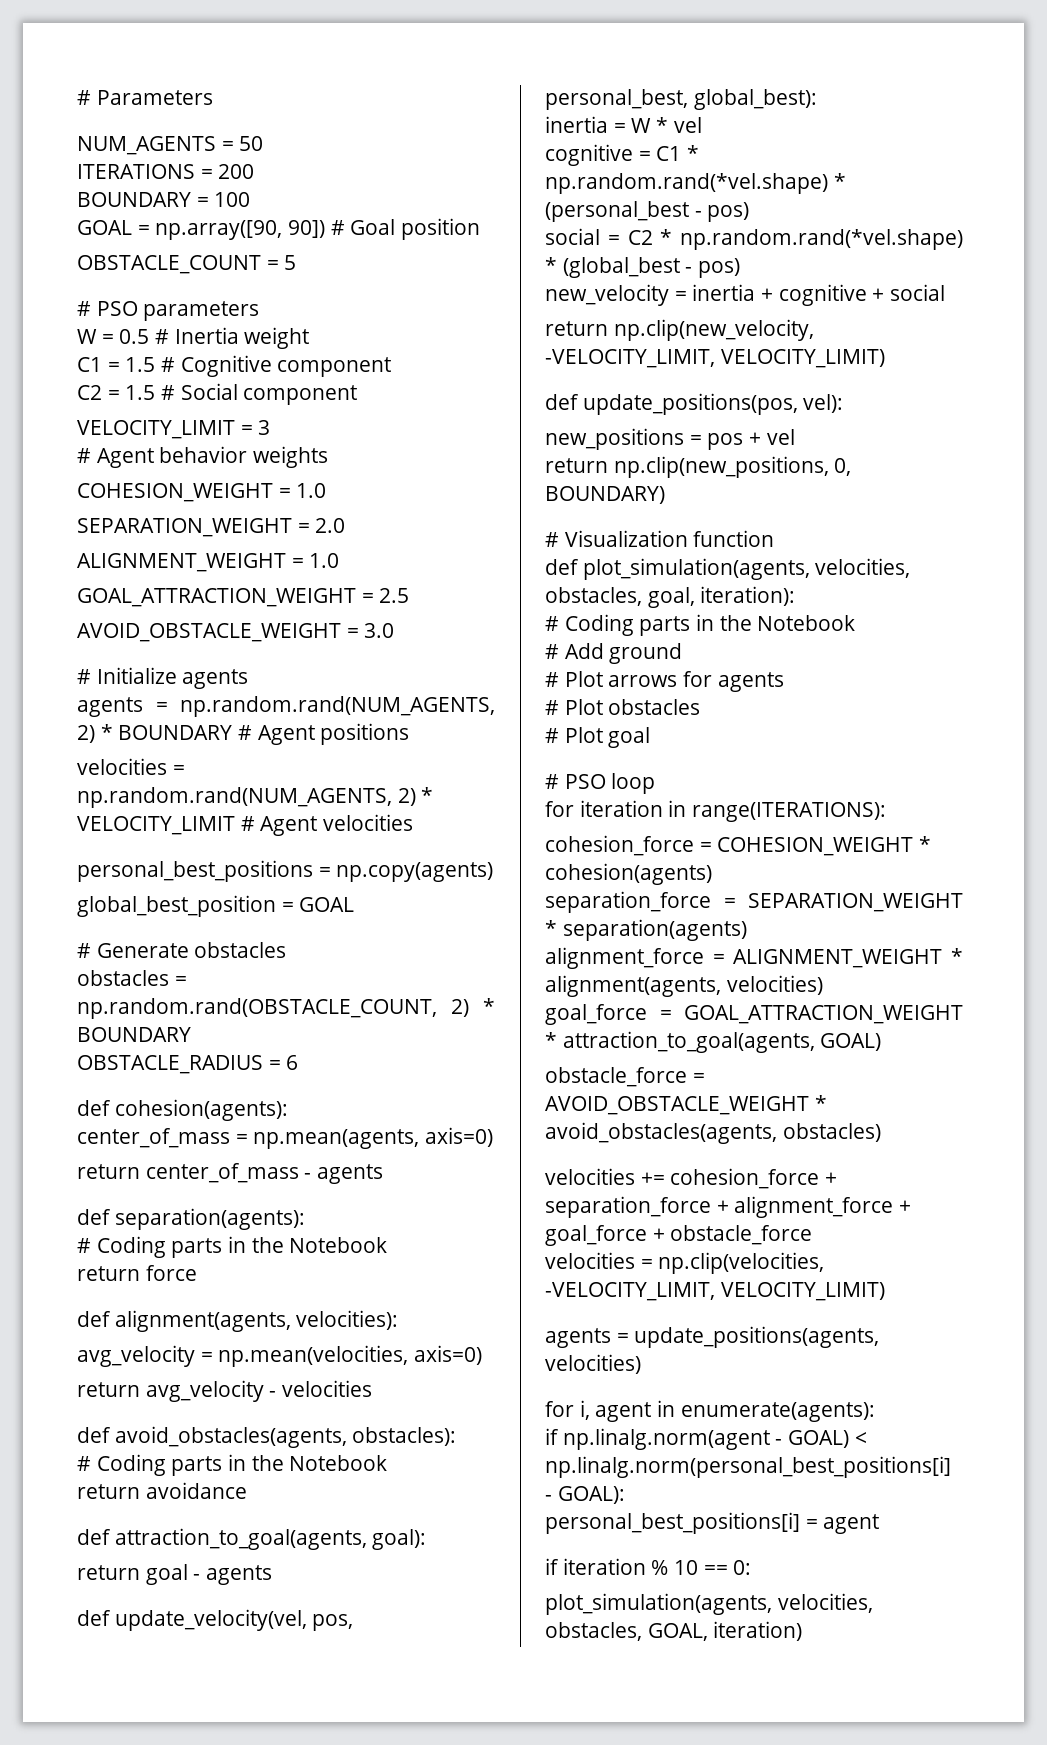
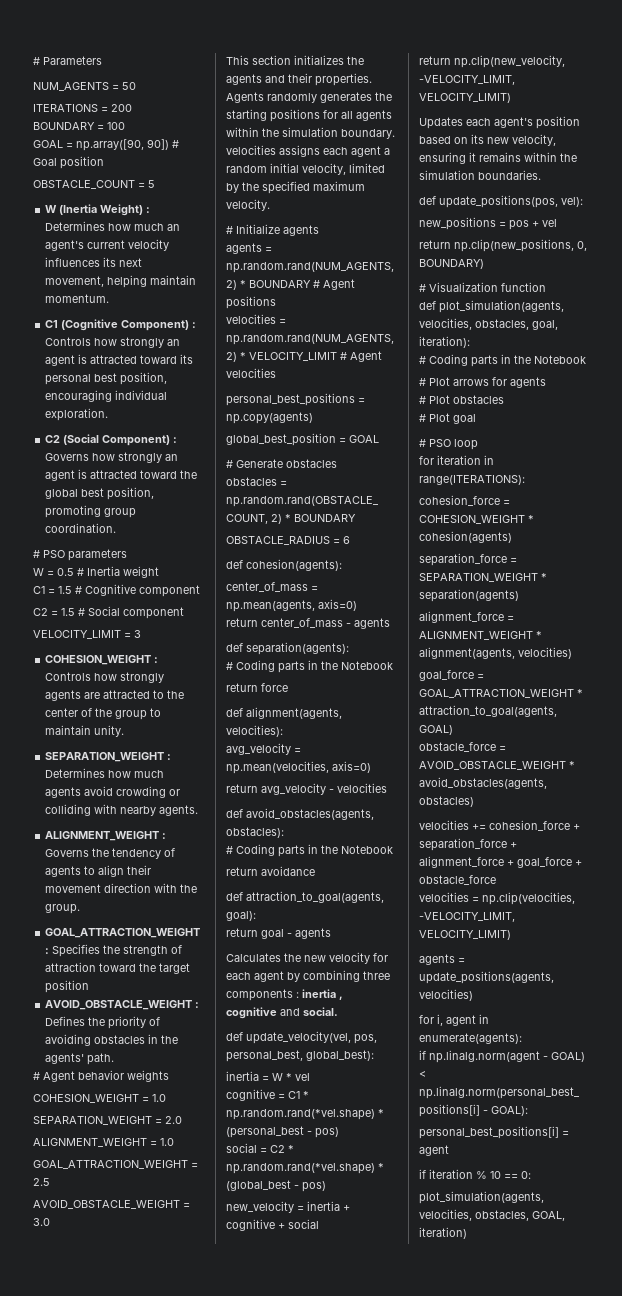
+ W (Inertia Weight) : Determines how much an agent's current velocity influences its next movement, helping maintain momentum.
+ C1 (Cognitive Component) : Controls how strongly an agent is attracted toward its personal best position, encouraging individual exploration.
+ C2 (Social Component) : Governs how strongly an agent is attracted toward the global best position, promoting group coordination.
+ COHESION_WEIGHT : Controls how strongly agents are attracted to the center of the group to maintain unity.
+ SEPARATION_WEIGHT : Determines how much agents avoid crowding or colliding with nearby agents.
+ ALIGNMENT_WEIGHT : Governs the tendency of agents to align their movement direction with the group.
+ GOAL_ATTRACTION_WEIGHT : Specifies the strength of attraction toward the target position
+ AVOID_OBSTACLE_WEIGHT : Defines the priority of avoiding obstacles in the agents' path.
+ This section initializes the agents and their properties. Agents randomly generates the starting positions for all agents within the simulation boundary. velocities assigns each agent a random initial velocity, limited by the specified maximum velocity.
+ Calculates the new velocity for each agent by combining three components : inertia , cognitive and social.
+ Updates each agent's position based on its new velocity, ensuring it remains within the simulation boundaries.
- # Add ground

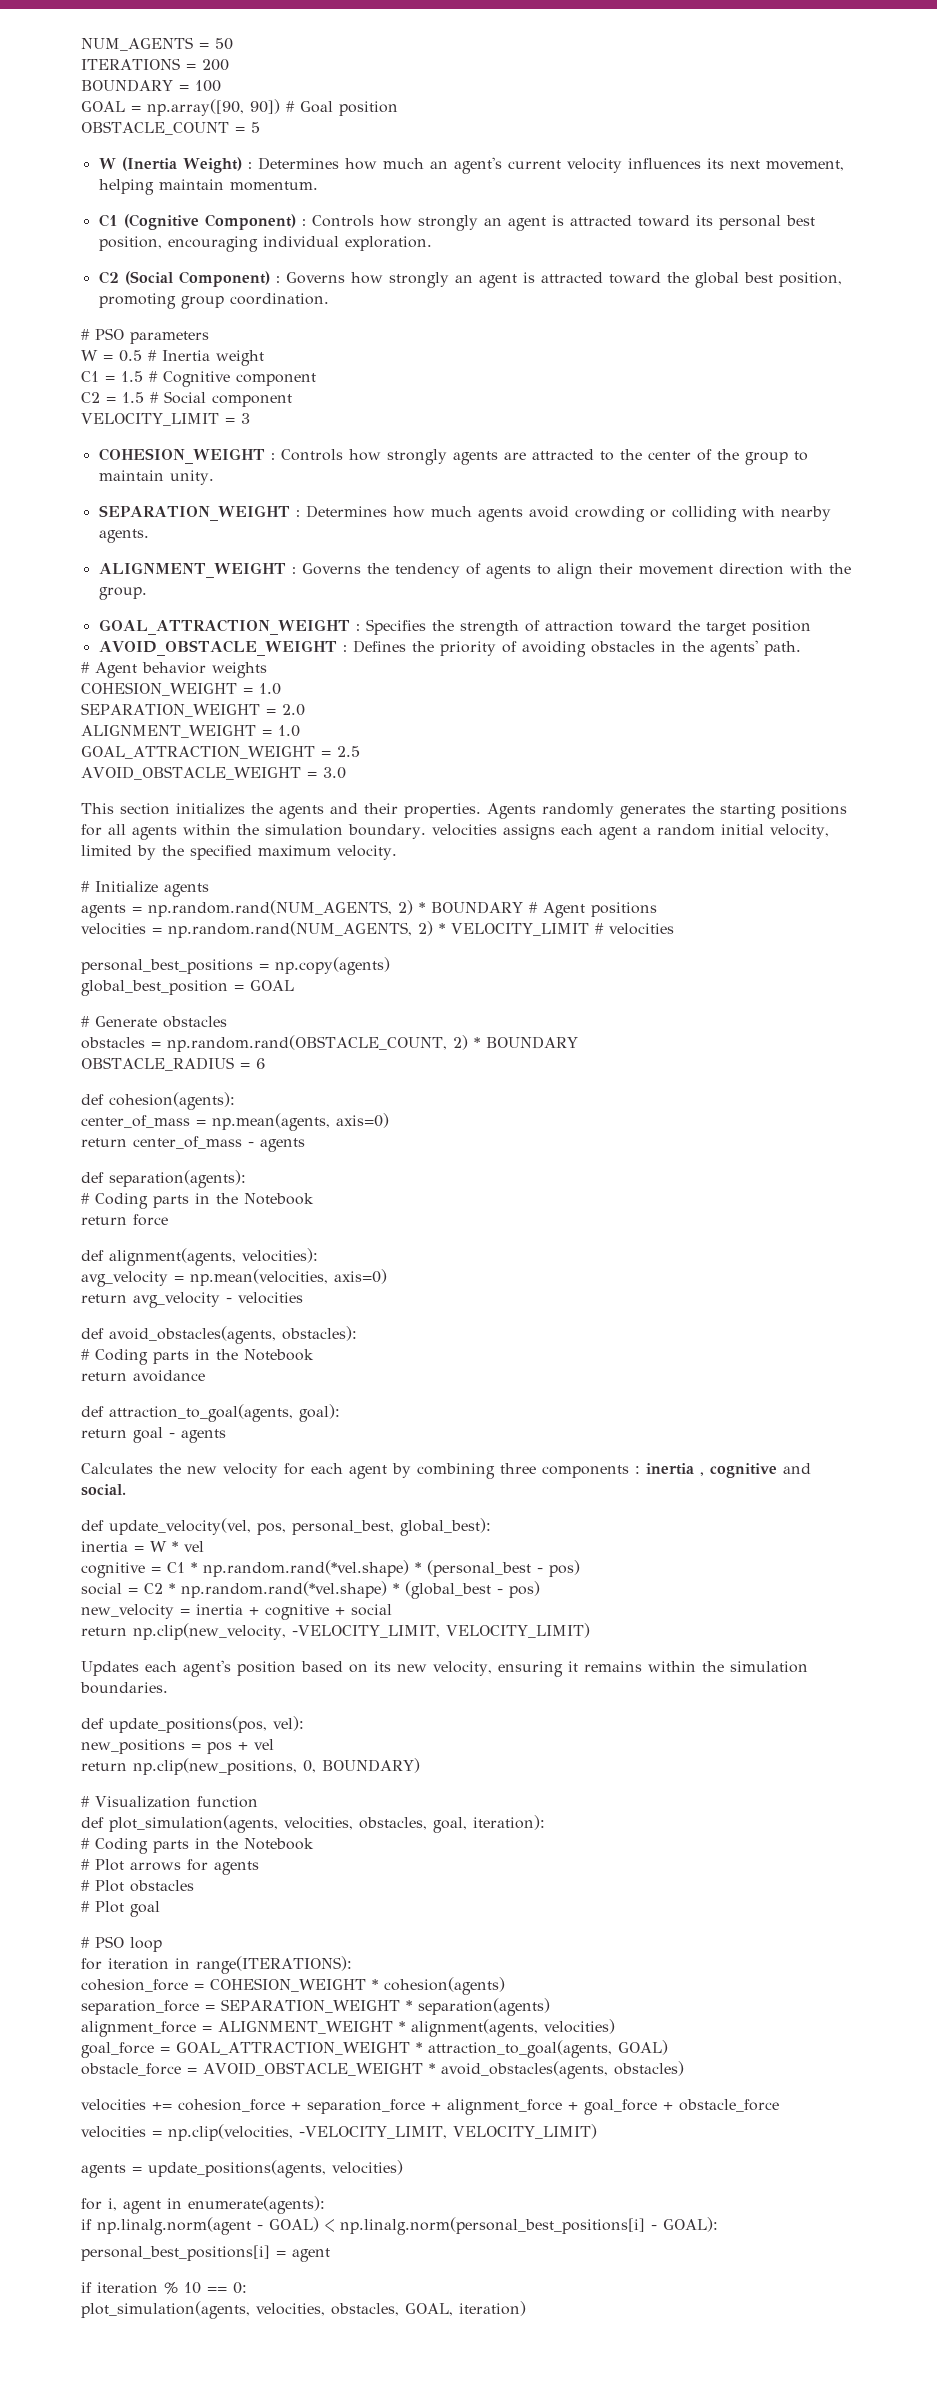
- # Parameters
- velocities = np.random.rand(NUM_AGENTS, 2) * VELOCITY_LIMIT # Agent velocities
+ velocities = np.random.rand(NUM_AGENTS, 2) * VELOCITY_LIMIT # velocities

